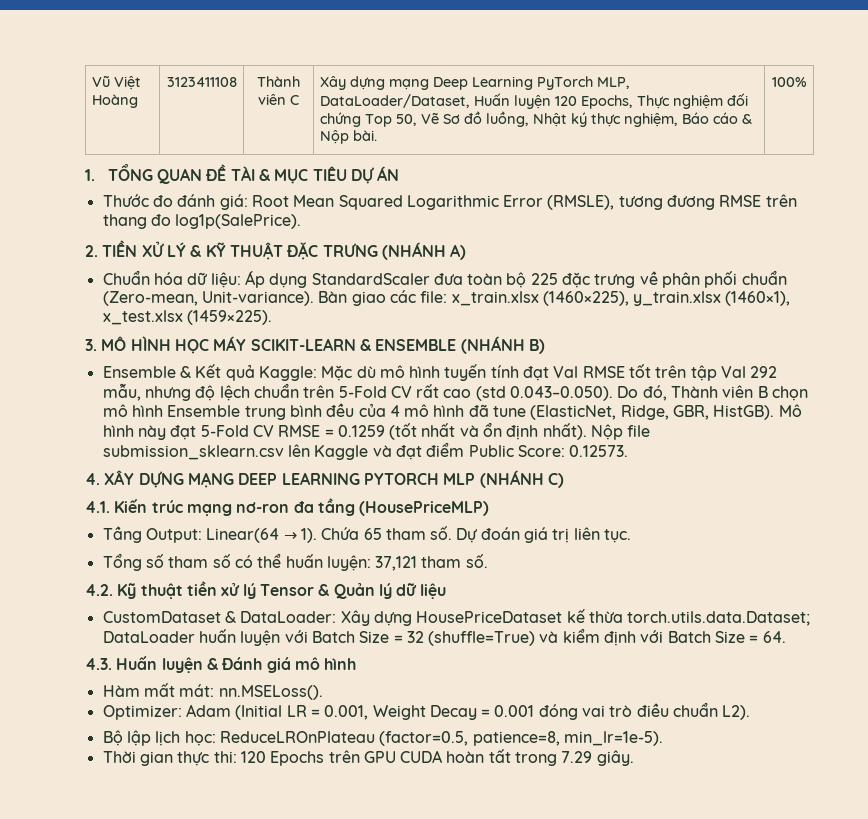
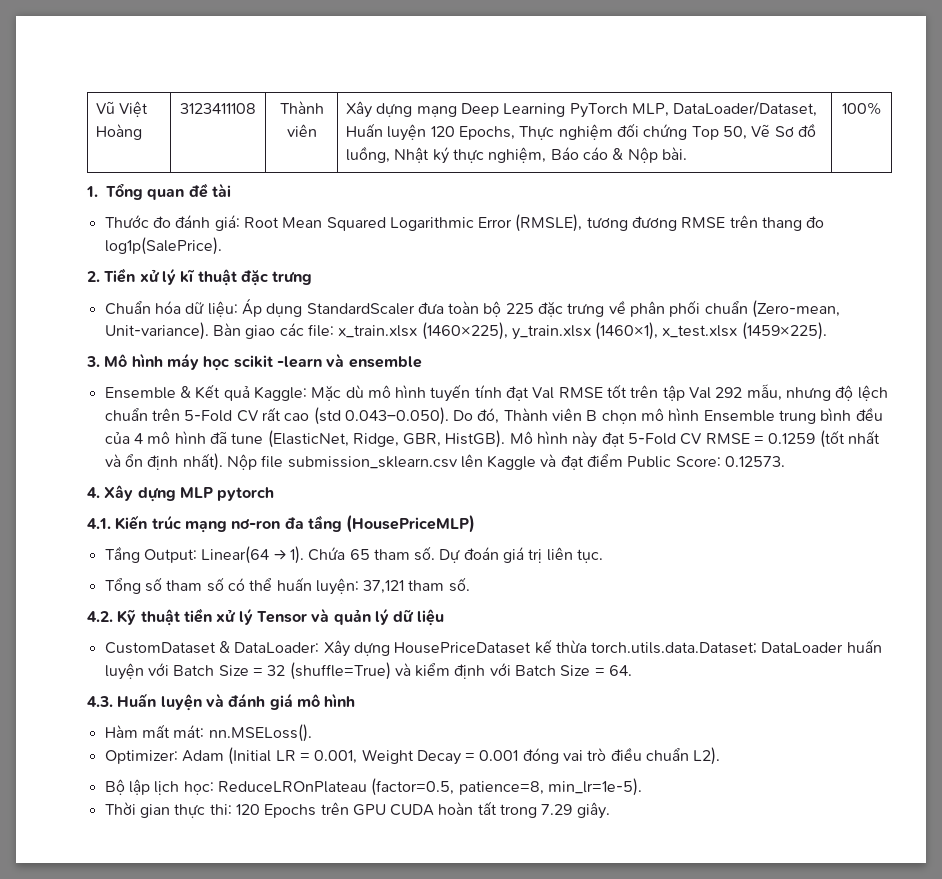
- Vũ Việt Hoàng | 3123411108 | Thành viên C | Xây dựng mạng Deep Learning PyTorch MLP, DataLoader/Dataset, Huấn luyện 120 Epochs, Thực nghiệm đối chứng Top 50, Vẽ Sơ đồ luồng, Nhật ký thực nghiệm, Báo cáo & Nộp bài. | 100%
+ Vũ Việt Hoàng | 3123411108 | Thành viên | Xây dựng mạng Deep Learning PyTorch MLP, DataLoader/Dataset, Huấn luyện 120 Epochs, Thực nghiệm đối chứng Top 50, Vẽ Sơ đồ luồng, Nhật ký thực nghiệm, Báo cáo & Nộp bài. | 100%
- 1. TỔNG QUAN ĐỀ TÀI & MỤC TIÊU DỰ ÁN
+ 1. Tổng quan đề tài
- 2. TIỀN XỬ LÝ & KỸ THUẬT ĐẶC TRƯNG (NHÁNH A)
+ 2. Tiền xử lý kĩ thuật đặc trưng
- 3. MÔ HÌNH HỌC MÁY SCIKIT-LEARN & ENSEMBLE (NHÁNH B)
+ 3. Mô hình máy học scikit -learn và ensemble
- 4. XÂY DỰNG MẠNG DEEP LEARNING PYTORCH MLP (NHÁNH C)
+ 4. Xây dựng MLP pytorch
- 4.2. Kỹ thuật tiền xử lý Tensor & Quản lý dữ liệu
+ 4.2. Kỹ thuật tiền xử lý Tensor và quản lý dữ liệu
- 4.3. Huấn luyện & Đánh giá mô hình
+ 4.3. Huấn luyện và đánh giá mô hình

